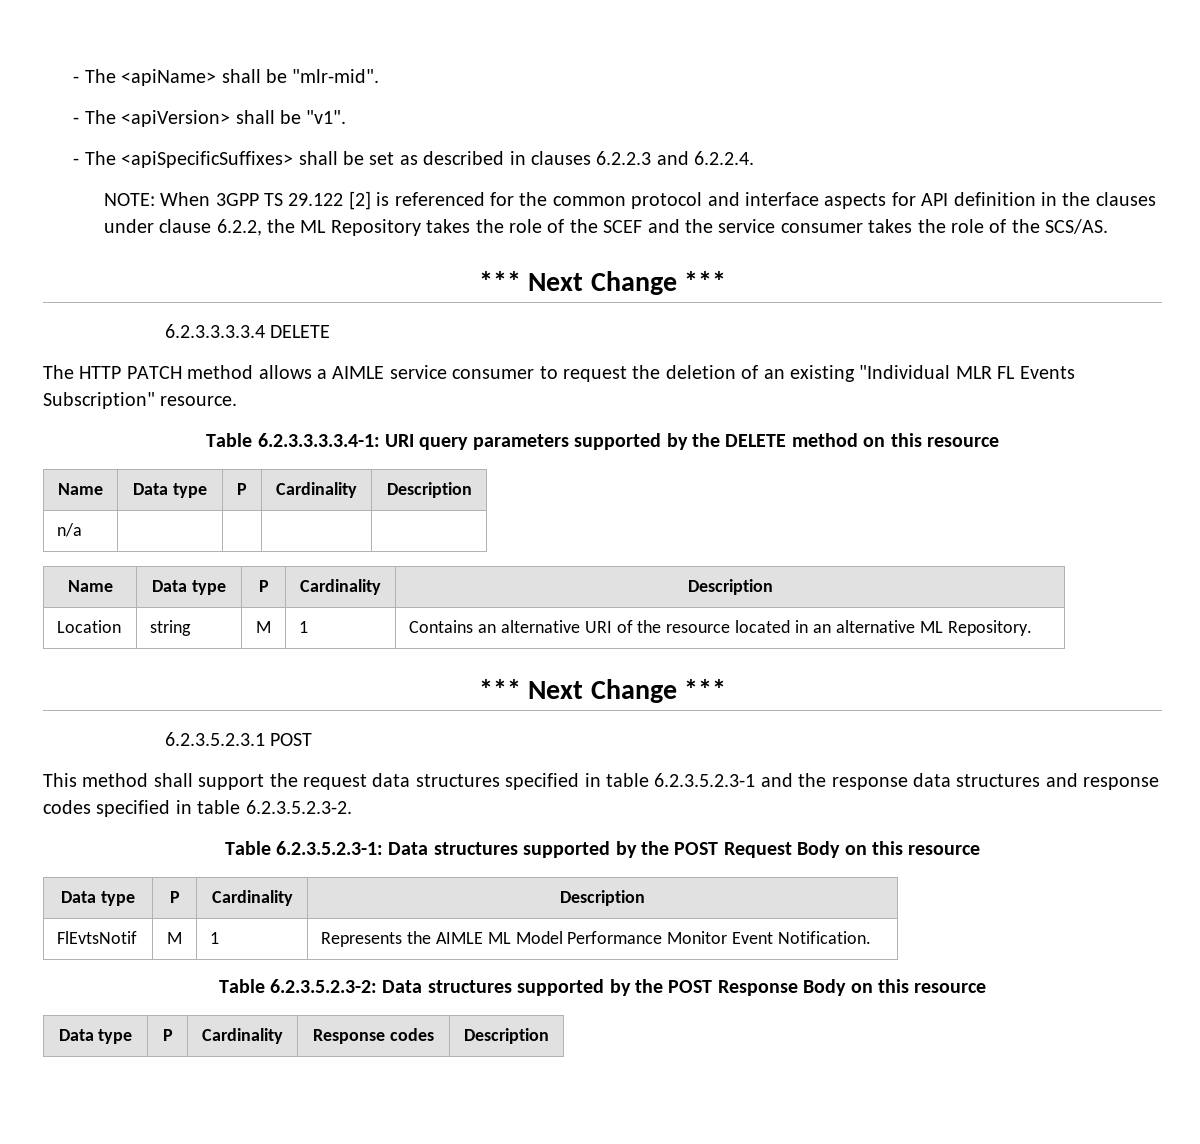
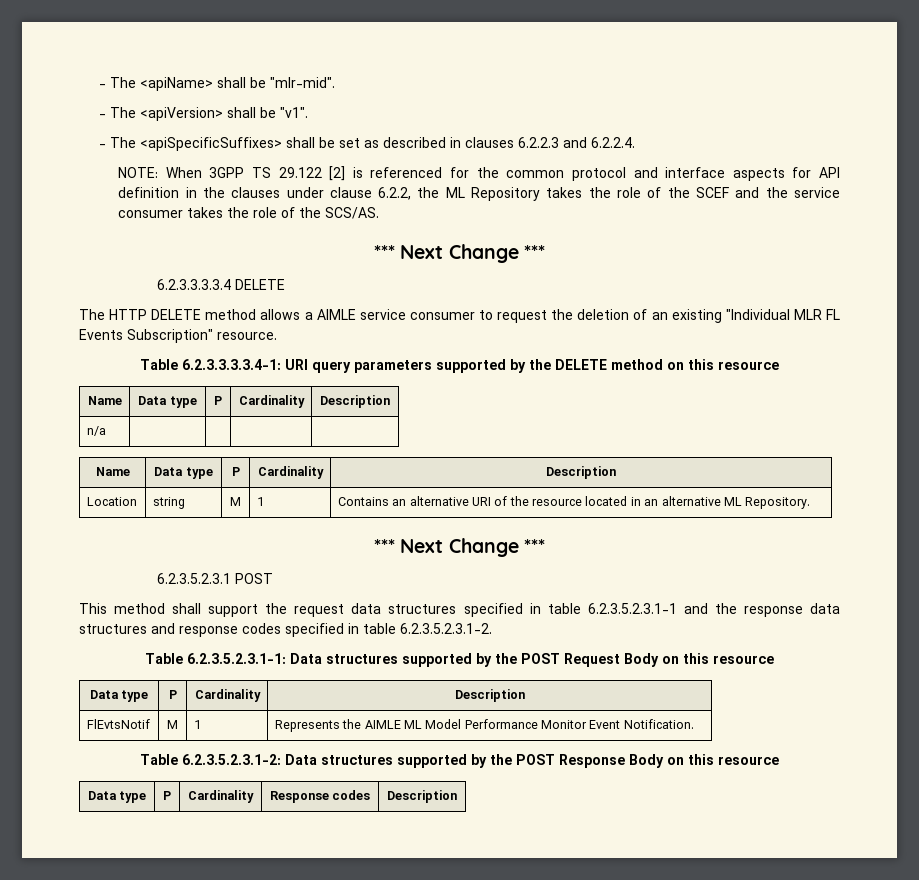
- The HTTP PATCH method allows a AIMLE service consumer to request the deletion of an existing "Individual MLR FL Events Subscription" resource.
+ The HTTP DELETE method allows a AIMLE service consumer to request the deletion of an existing "Individual MLR FL Events Subscription" resource.
- This method shall support the request data structures specified in table 6.2.3.5.2.3-1 and the response data structures and response codes specified in table 6.2.3.5.2.3-2.
- Table 6.2.3.5.2.3-1: Data structures supported by the POST Request Body on this resource
+ This method shall support the request data structures specified in table 6.2.3.5.2.3.1-1 and the response data structures and response codes specified in table 6.2.3.5.2.3.1-2.
+ Table 6.2.3.5.2.3.1-1: Data structures supported by the POST Request Body on this resource
- Table 6.2.3.5.2.3-2: Data structures supported by the POST Response Body on this resource
+ Table 6.2.3.5.2.3.1-2: Data structures supported by the POST Response Body on this resource

